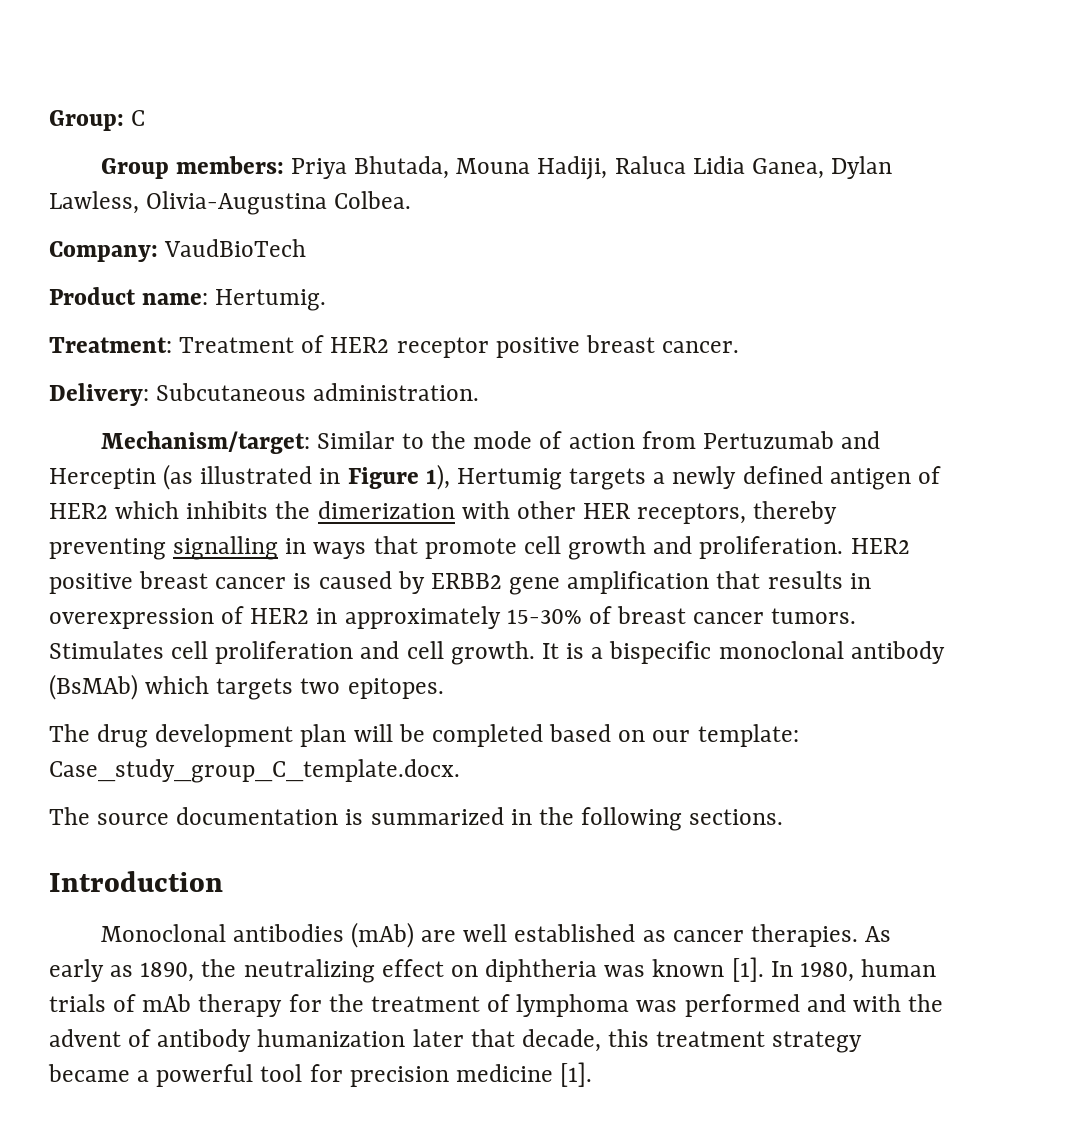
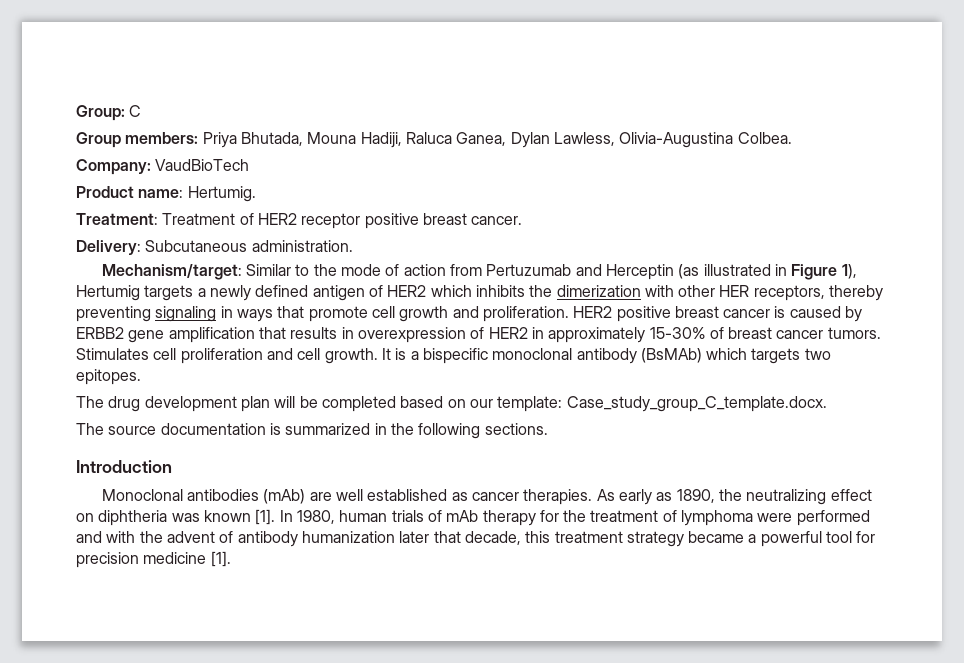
- Group members: Priya Bhutada, Mouna Hadiji, Raluca Lidia Ganea, Dylan Lawless, Olivia-Augustina Colbea.
+ Group members: Priya Bhutada, Mouna Hadiji, Raluca Ganea, Dylan Lawless, Olivia-Augustina Colbea.
- Mechanism/target: Similar to the mode of action from Pertuzumab and Herceptin (as illustrated in Figure 1), Hertumig targets a newly defined antigen of HER2 which inhibits the dimerization with other HER receptors, thereby preventing signalling in ways that promote cell growth and proliferation.
+ Mechanism/target: Similar to the mode of action from Pertuzumab and Herceptin (as illustrated in Figure 1), Hertumig targets a newly defined antigen of HER2 which inhibits the dimerization with other HER receptors, thereby preventing signaling in ways that promote cell growth and proliferation.
- In 1980, human trials of mAb therapy for the treatment of lymphoma was performed and with the advent of antibody humanization later that decade, this treatment strategy became a powerful tool for precision medicine [1].
+ In 1980, human trials of mAb therapy for the treatment of lymphoma were performed and with the advent of antibody humanization later that decade, this treatment strategy became a powerful tool for precision medicine [1].

